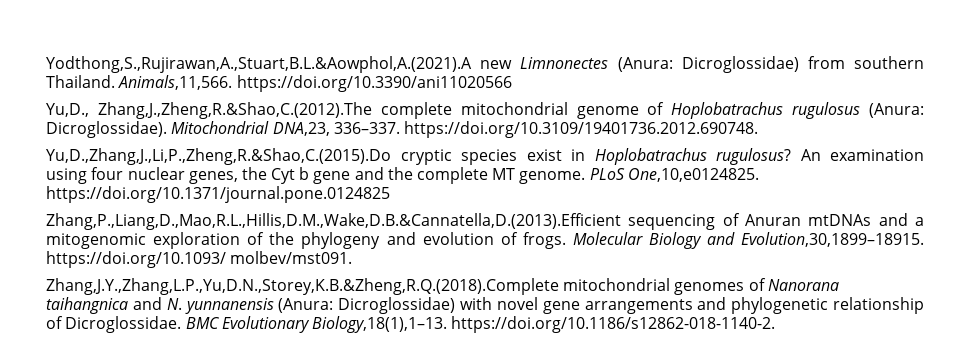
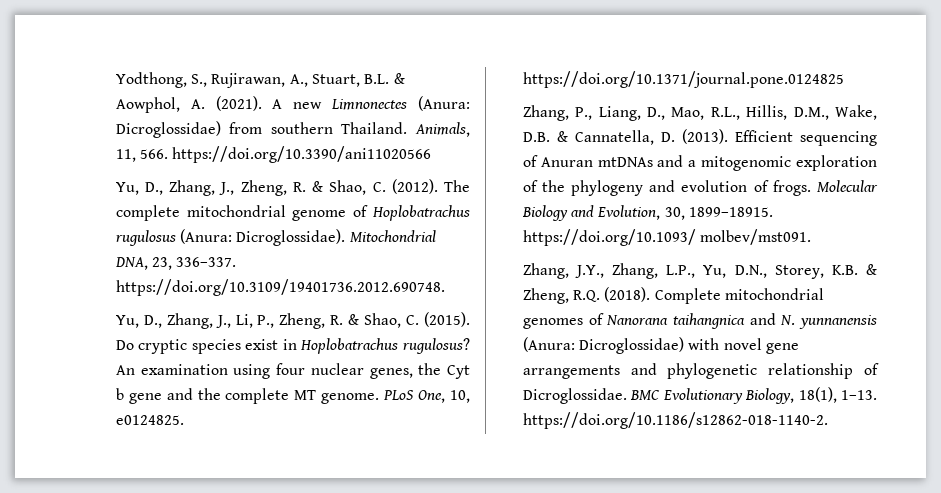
- Yodthong,S.,Rujirawan,A.,Stuart,B.L.&Aowphol,A.(2021).A new Limnonectes (Anura: Dicroglossidae) from southern Thailand.
+ Yodthong, S., Rujirawan, A., Stuart, B.L. & Aowphol, A. (2021). A new Limnonectes (Anura: Dicroglossidae) from southern Thailand.
- Animals,11,566. https://doi.org/10.3390/ani11020566
- Yu,D., Zhang,J.,Zheng,R.&Shao,C.(2012).The complete mitochondrial genome of Hoplobatrachus rugulosus (Anura: Dicroglossidae).
+ Animals, 11, 566. https://doi.org/10.3390/ani11020566
+ Yu, D., Zhang, J., Zheng, R. & Shao, C. (2012). The complete mitochondrial genome of Hoplobatrachus rugulosus (Anura: Dicroglossidae).
- Mitochondrial DNA,23, 336–337. https://doi.org/10.3109/19401736.2012.690748.
+ Mitochondrial DNA, 23, 336–337. https://doi.org/10.3109/19401736.2012.690748.
- Yu,D.,Zhang,J.,Li,P.,Zheng,R.&Shao,C.(2015).Do cryptic species exist in Hoplobatrachus rugulosus?
+ Yu, D., Zhang, J., Li, P., Zheng, R. & Shao, C. (2015). Do cryptic species exist in Hoplobatrachus rugulosus?
- PLoS One,10,e0124825. https://doi.org/10.1371/journal.pone.0124825
- Zhang,P.,Liang,D.,Mao,R.L.,Hillis,D.M.,Wake,D.B.&Cannatella,D.(2013).Efficient sequencing of Anuran mtDNAs and a mitogenomic exploration of the phylogeny and evolution of frogs.
+ PLoS One, 10, e0124825. https://doi.org/10.1371/journal.pone.0124825
+ Zhang, P., Liang, D., Mao, R.L., Hillis, D.M., Wake, D.B. & Cannatella, D. (2013). Efficient sequencing of Anuran mtDNAs and a mitogenomic exploration of the phylogeny and evolution of frogs.
- Molecular Biology and Evolution,30,1899–18915. https://doi.org/10.1093/ molbev/mst091.
+ Molecular Biology and Evolution, 30, 1899–18915. https://doi.org/10.1093/ molbev/mst091.
- Zhang,J.Y.,Zhang,L.P.,Yu,D.N.,Storey,K.B.&Zheng,R.Q.(2018).Complete mitochondrial genomes of Nanorana taihangnica and N. yunnanensis (Anura: Dicroglossidae) with novel gene arrangements and phylogenetic relationship of Dicroglossidae.
+ Zhang, J.Y., Zhang, L.P., Yu, D.N., Storey, K.B. & Zheng, R.Q. (2018). Complete mitochondrial genomes of Nanorana taihangnica and N. yunnanensis (Anura: Dicroglossidae) with novel gene arrangements and phylogenetic relationship of Dicroglossidae.
- BMC Evolutionary Biology,18(1),1–13. https://doi.org/10.1186/s12862-018-1140-2.
+ BMC Evolutionary Biology, 18(1), 1–13. https://doi.org/10.1186/s12862-018-1140-2.

